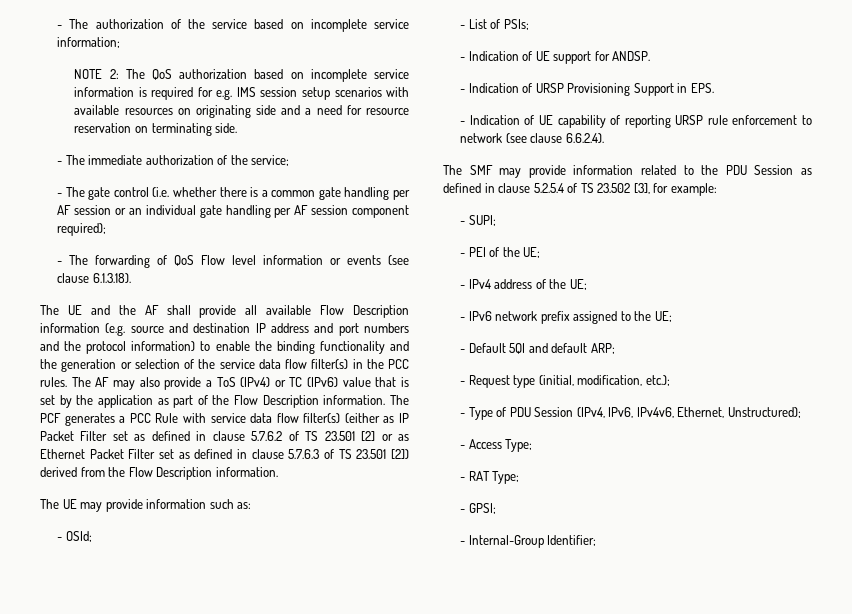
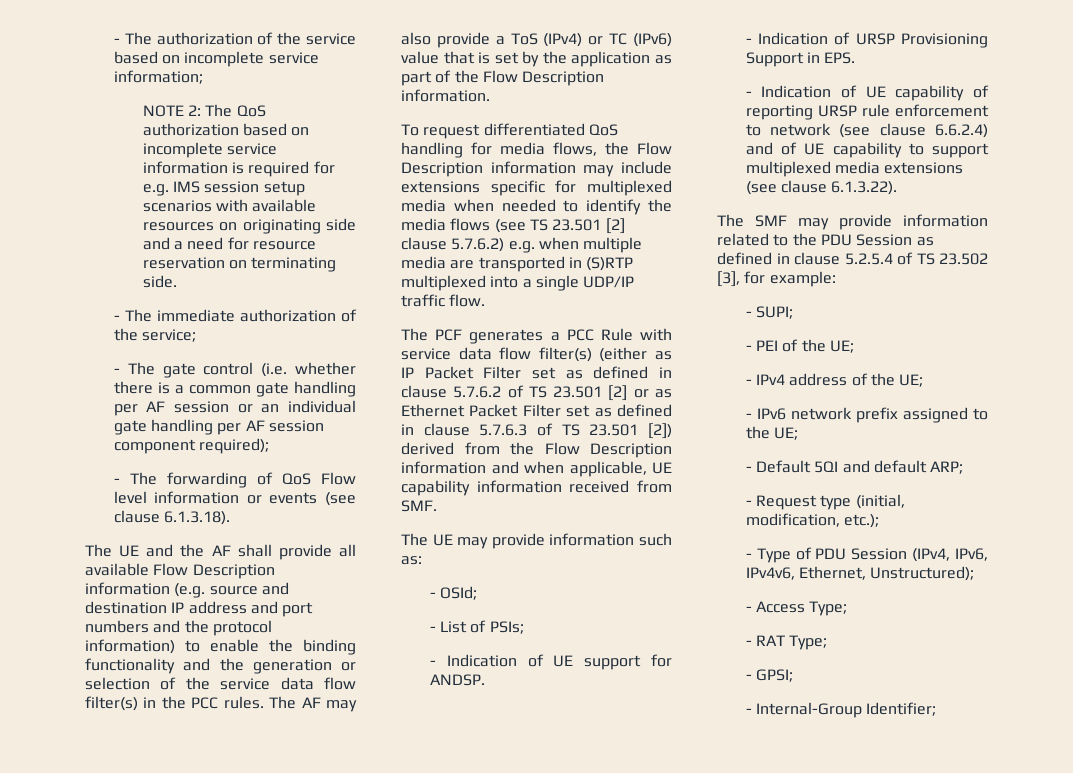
- The AF may also provide a ToS (IPv4) or TC (IPv6) value that is set by the application as part of the Flow Description information. The PCF generates a PCC Rule with service data flow filter(s) (either as IP Packet Filter set as defined in clause 5.7.6.2 of TS 23.501 [2] or as Ethernet Packet Filter set as defined in clause 5.7.6.3 of TS 23.501 [2]) derived from the Flow Description information.
+ The AF may also provide a ToS (IPv4) or TC (IPv6) value that is set by the application as part of the Flow Description information.
+ To request differentiated QoS handling for media flows, the Flow Description information may include extensions specific for multiplexed media when needed to identify the media flows (see TS 23.501 [2] clause 5.7.6.2) e.g. when multiple media are transported in (S)RTP multiplexed into a single UDP/IP traffic flow.
+ The PCF generates a PCC Rule with service data flow filter(s) (either as IP Packet Filter set as defined in clause 5.7.6.2 of TS 23.501 [2] or as Ethernet Packet Filter set as defined in clause 5.7.6.3 of TS 23.501 [2]) derived from the Flow Description information and when applicable, UE capability information received from SMF.
- - Indication of UE capability of reporting URSP rule enforcement to network (see clause 6.6.2.4).
+ - Indication of UE capability of reporting URSP rule enforcement to network (see clause 6.6.2.4) and of UE capability to support multiplexed media extensions (see clause 6.1.3.22).

